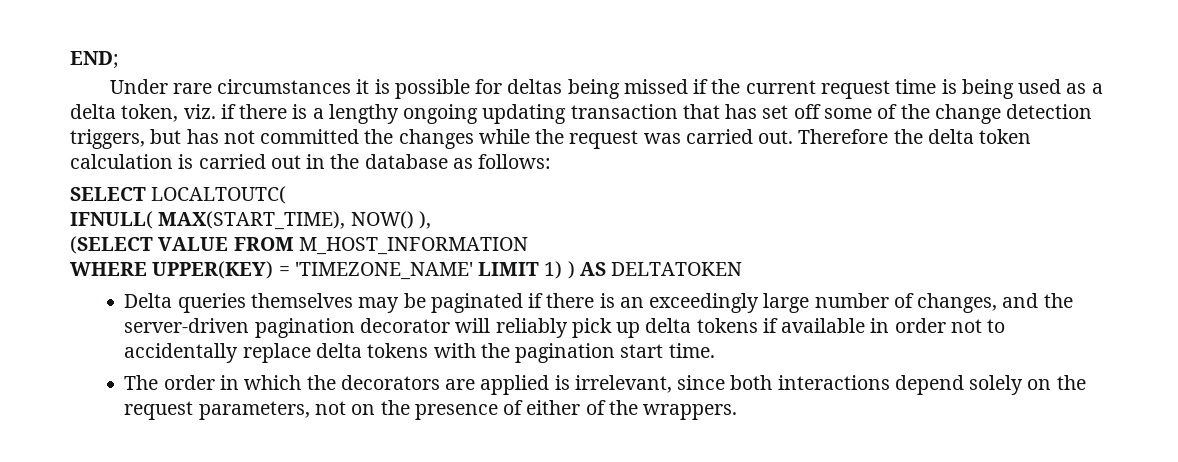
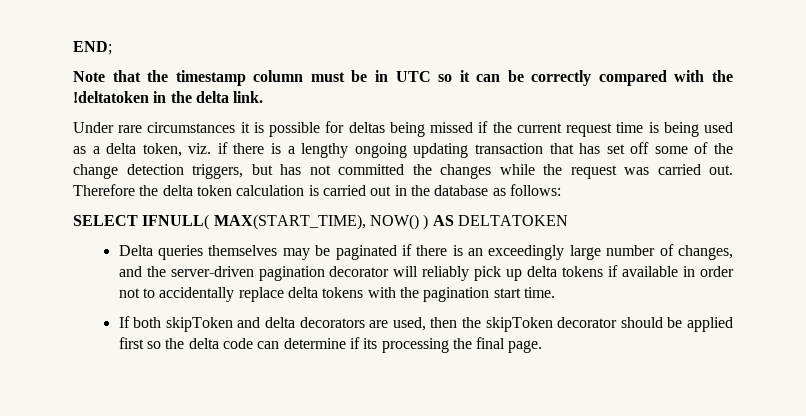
+ Note that the timestamp column must be in UTC so it can be correctly compared with the !deltatoken in the delta link.
- SELECT LOCALTOUTC(
- IFNULL( MAX(START_TIME), NOW() ),
- (SELECT VALUE FROM M_HOST_INFORMATION
- WHERE UPPER(KEY) = 'TIMEZONE_NAME' LIMIT 1) ) AS DELTATOKEN
+ SELECT IFNULL( MAX(START_TIME), NOW() ) AS DELTATOKEN
- The order in which the decorators are applied is irrelevant, since both interactions depend solely on the request parameters, not on the presence of either of the wrappers.
+ If both skipToken and delta decorators are used, then the skipToken decorator should be applied first so the delta code can determine if its processing the final page.

